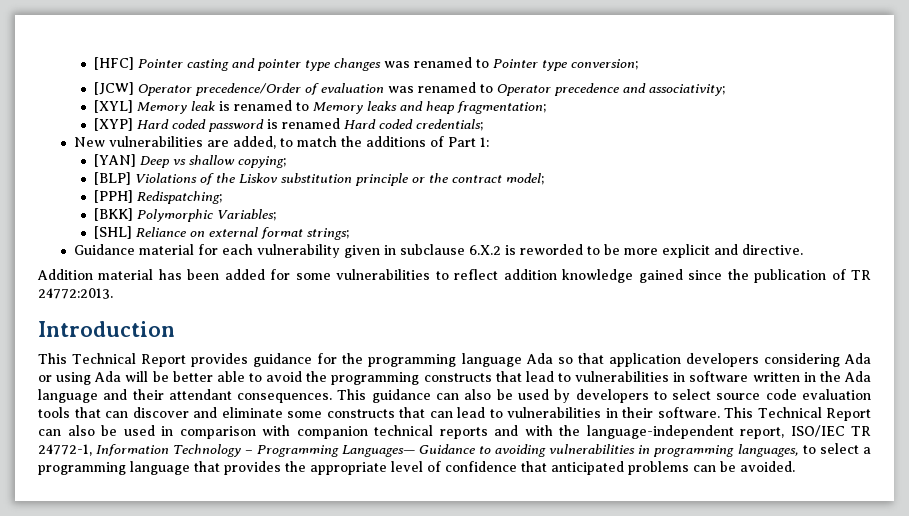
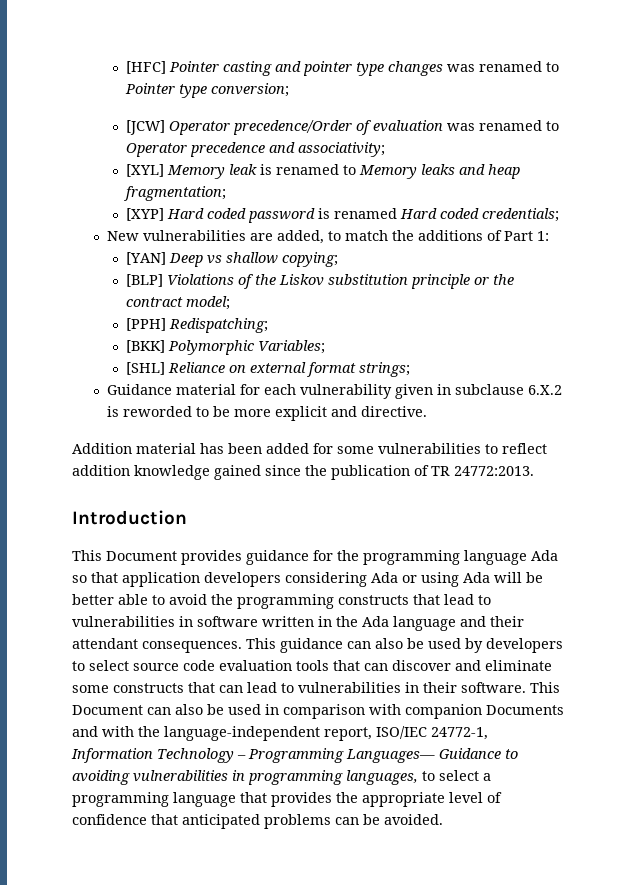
- This Technical Report provides guidance for the programming language Ada so that application developers considering Ada or using Ada will be better able to avoid the programming constructs that lead to vulnerabilities in software written in the Ada language and their attendant consequences.
+ This Document provides guidance for the programming language Ada so that application developers considering Ada or using Ada will be better able to avoid the programming constructs that lead to vulnerabilities in software written in the Ada language and their attendant consequences.
- This Technical Report can also be used in comparison with companion technical reports and with the language-independent report, ISO/IEC TR 24772-1, Information Technology – Programming Languages— Guidance to avoiding vulnerabilities in programming languages, to select a programming language that provides the appropriate level of confidence that anticipated problems can be avoided.
+ This Document can also be used in comparison with companion Documents and with the language-independent report, ISO/IEC 24772-1, Information Technology – Programming Languages— Guidance to avoiding vulnerabilities in programming languages, to select a programming language that provides the appropriate level of confidence that anticipated problems can be avoided.

